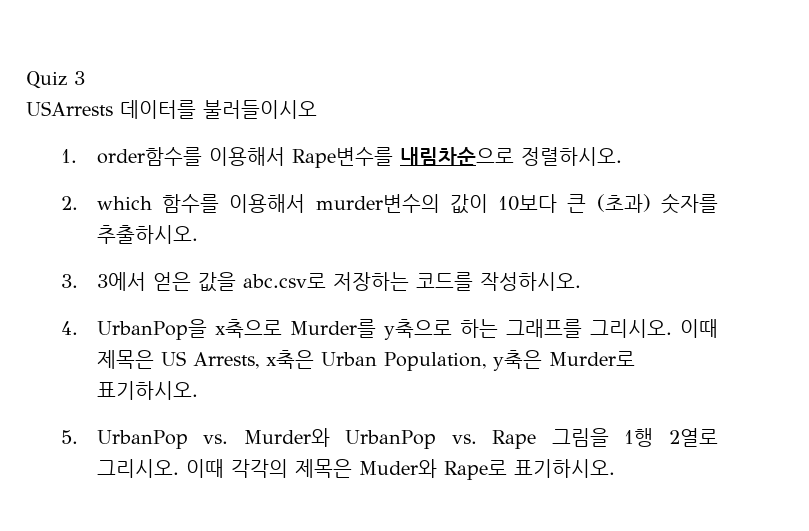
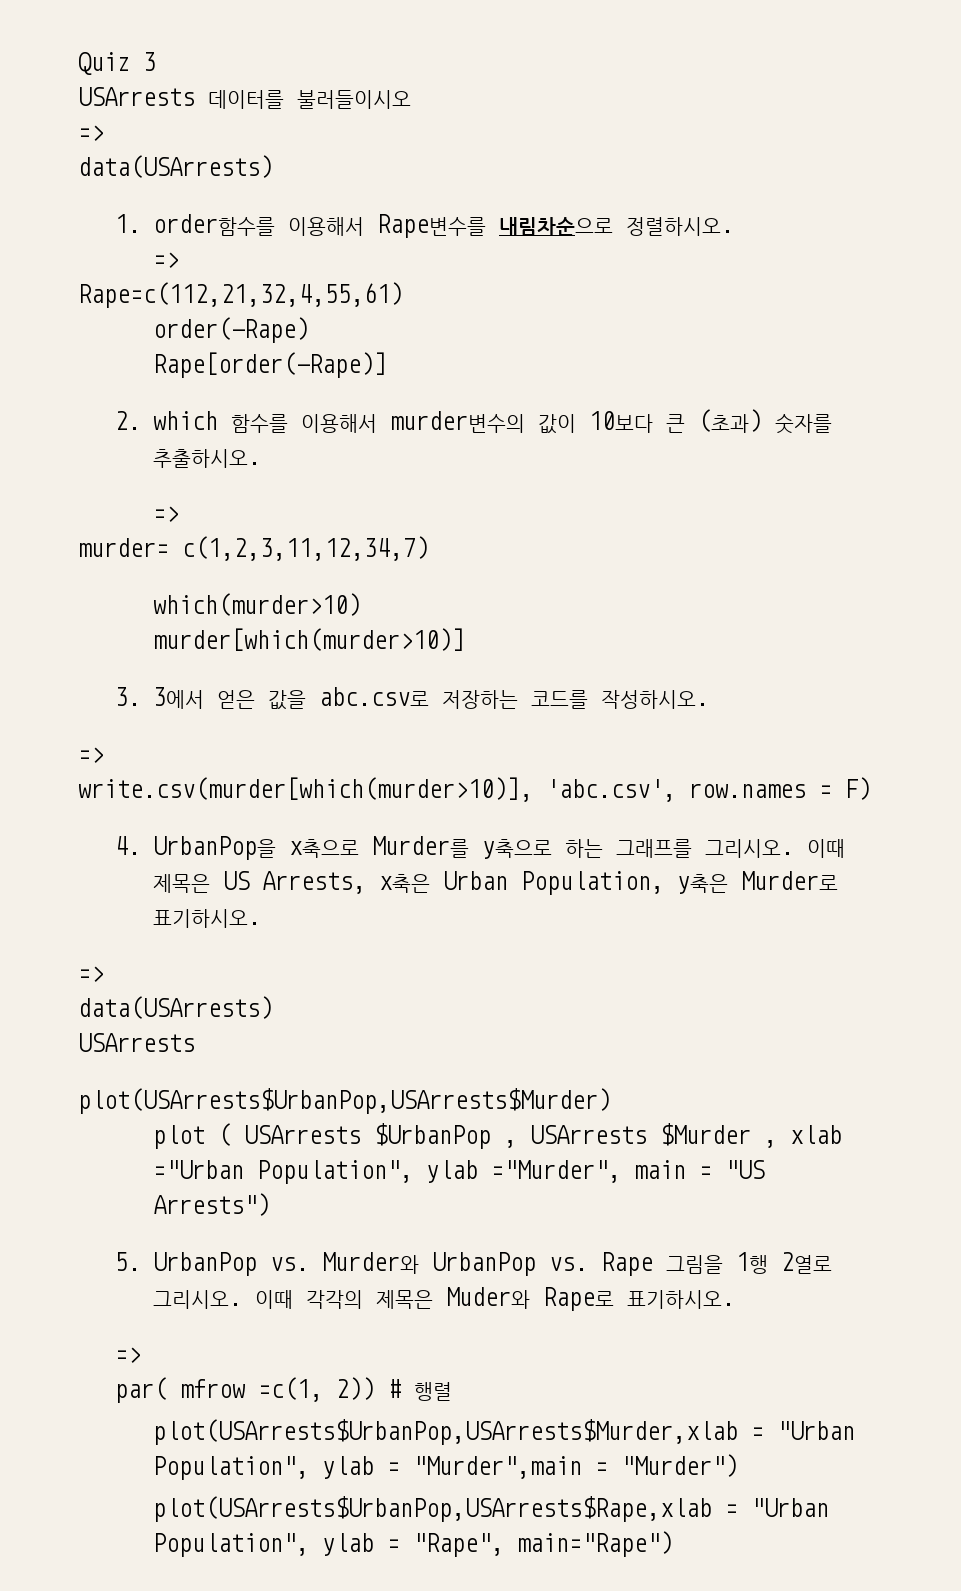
  USArrests 데이터를 불러들이시오
+ =>
+ data(USArrests)
  1. order함수를 이용해서 Rape변수를 내림차순으로 정렬하시오.
+ =>
+ Rape=c(112,21,32,4,55,61)
+ order(-Rape)
+ Rape[order(-Rape)]
  2. which 함수를 이용해서 murder변수의 값이 10보다 큰 (초과) 숫자를 추출하시오.
+ =>
+ murder= c(1,2,3,11,12,34,7)
+ which(murder>10)
+ murder[which(murder>10)]
  3. 3에서 얻은 값을 abc.csv로 저장하는 코드를 작성하시오.
+ =>
+ write.csv(murder[which(murder>10)], 'abc.csv', row.names = F)
  이때 제목은 US Arrests, x축은 Urban Population, y축은 Murder로 표기하시오.
+ =>
+ data(USArrests)
+ USArrests
+ plot(USArrests$UrbanPop,USArrests$Murder)
+ plot ( USArrests $UrbanPop , USArrests $Murder , xlab ="Urban Population", ylab ="Murder", main = "US Arrests")
  이때 각각의 제목은 Muder와 Rape로 표기하시오.
+ =>
+ par( mfrow =c(1, 2)) # 행렬
+ plot(USArrests$UrbanPop,USArrests$Murder,xlab = "Urban Population", ylab = "Murder",main = "Murder")
+ plot(USArrests$UrbanPop,USArrests$Rape,xlab = "Urban Population", ylab = "Rape", main="Rape")

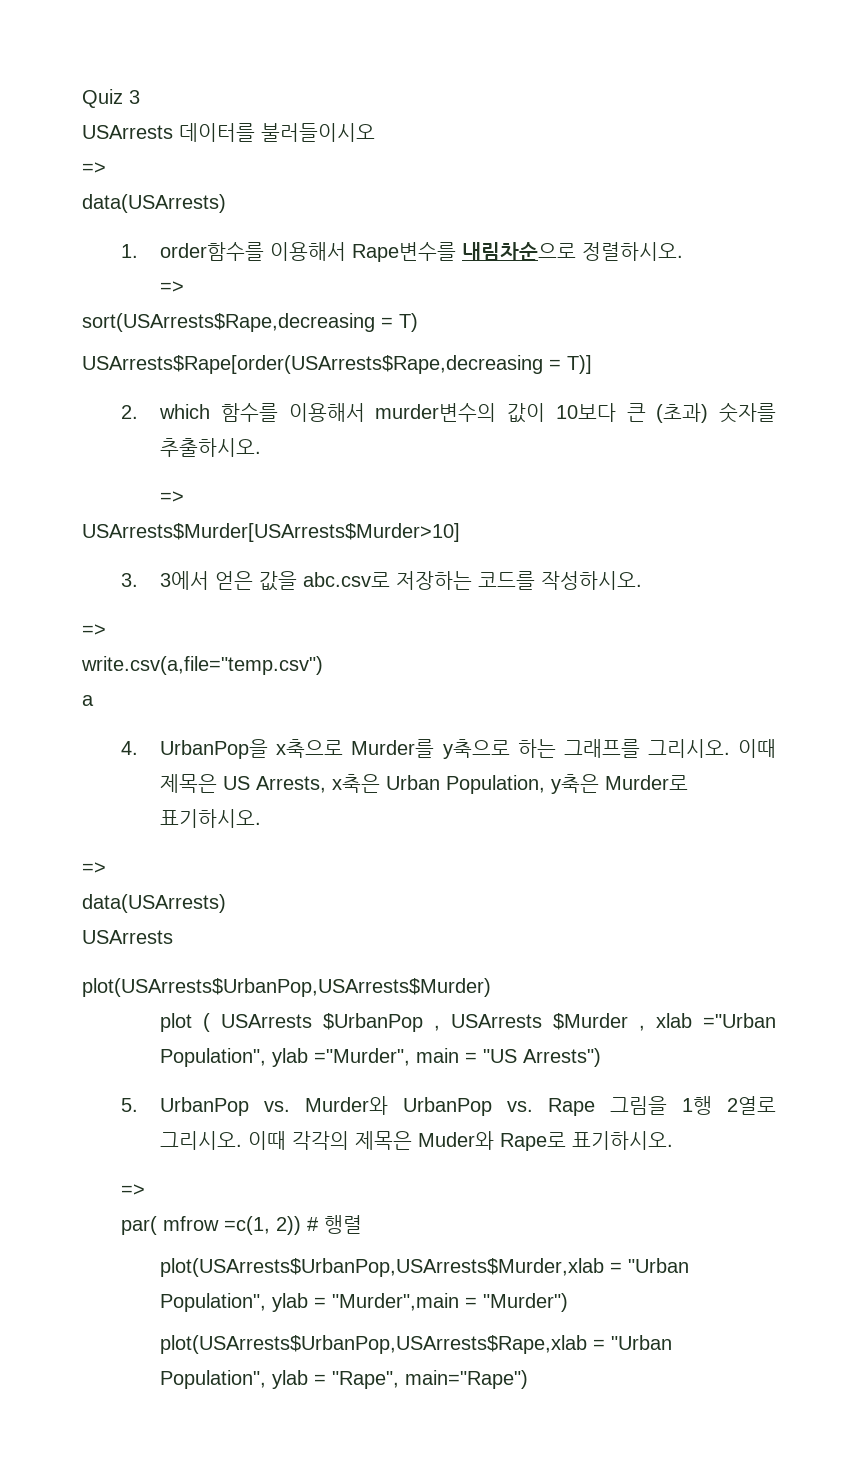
- Rape=c(112,21,32,4,55,61)
- order(-Rape)
- Rape[order(-Rape)]
+ sort(USArrests$Rape,decreasing = T)
+ USArrests$Rape[order(USArrests$Rape,decreasing = T)]
- murder= c(1,2,3,11,12,34,7)
- which(murder>10)
- murder[which(murder>10)]
+ USArrests$Murder[USArrests$Murder>10]
- write.csv(murder[which(murder>10)], 'abc.csv', row.names = F)
+ write.csv(a,file="temp.csv")
+ a

